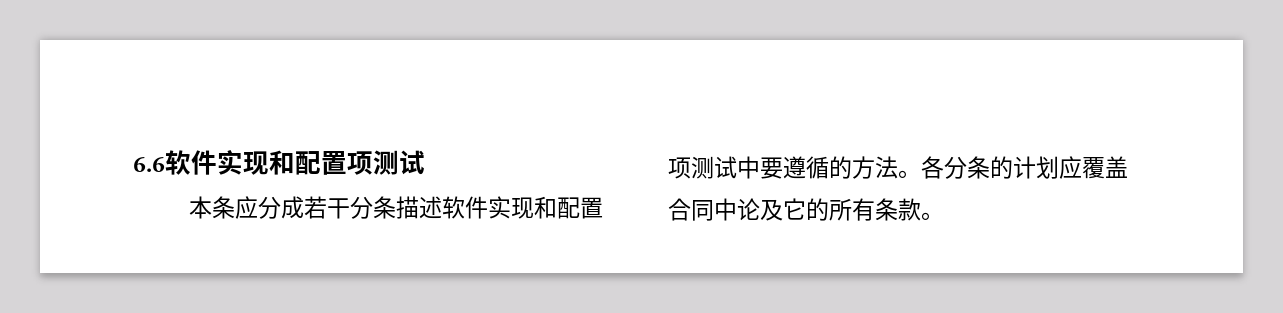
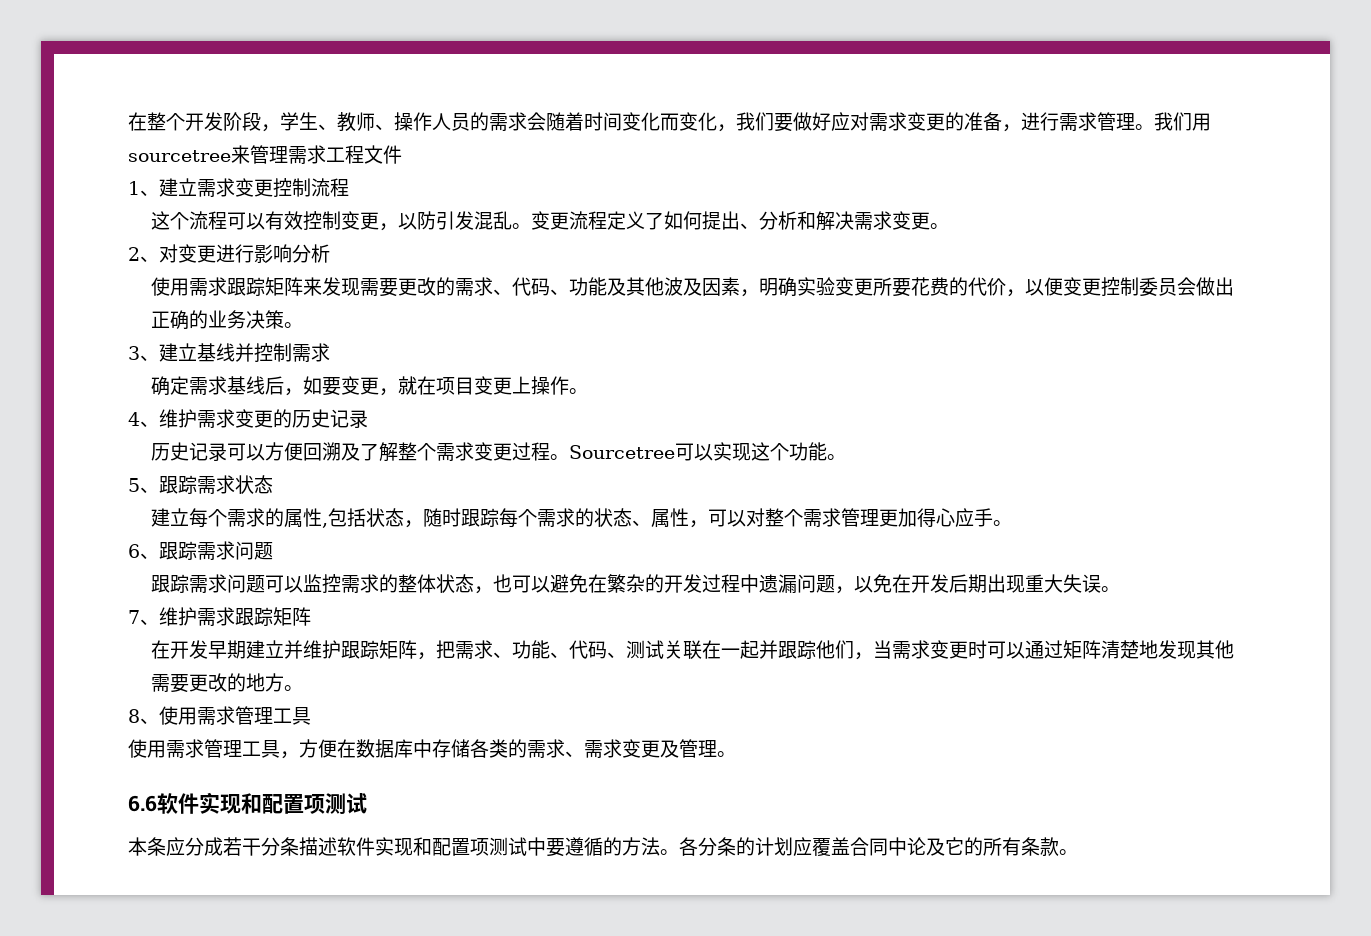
+ 在整个开发阶段，学生、教师、操作人员的需求会随着时间变化而变化，我们要做好应对需求变更的准备，进行需求管理。我们用sourcetree来管理需求工程文件
+ 1、建立需求变更控制流程
+ 这个流程可以有效控制变更，以防引发混乱。变更流程定义了如何提出、分析和解决需求变更。
+ 2、对变更进行影响分析
+ 使用需求跟踪矩阵来发现需要更改的需求、代码、功能及其他波及因素，明确实验变更所要花费的代价，以便变更控制委员会做出正确的业务决策。
+ 3、建立基线并控制需求
+ 确定需求基线后，如要变更，就在项目变更上操作。
+ 4、维护需求变更的历史记录
+ 历史记录可以方便回溯及了解整个需求变更过程。Sourcetree可以实现这个功能。
+ 5、跟踪需求状态
+ 建立每个需求的属性,包括状态，随时跟踪每个需求的状态、属性，可以对整个需求管理更加得心应手。
+ 6、跟踪需求问题
+ 跟踪需求问题可以监控需求的整体状态，也可以避免在繁杂的开发过程中遗漏问题，以免在开发后期出现重大失误。
+ 7、维护需求跟踪矩阵
+ 在开发早期建立并维护跟踪矩阵，把需求、功能、代码、测试关联在一起并跟踪他们，当需求变更时可以通过矩阵清楚地发现其他需要更改的地方。
+ 8、使用需求管理工具
+ 使用需求管理工具，方便在数据库中存储各类的需求、需求变更及管理。

